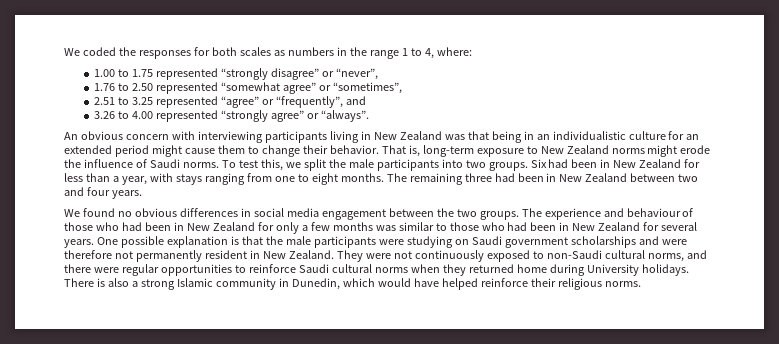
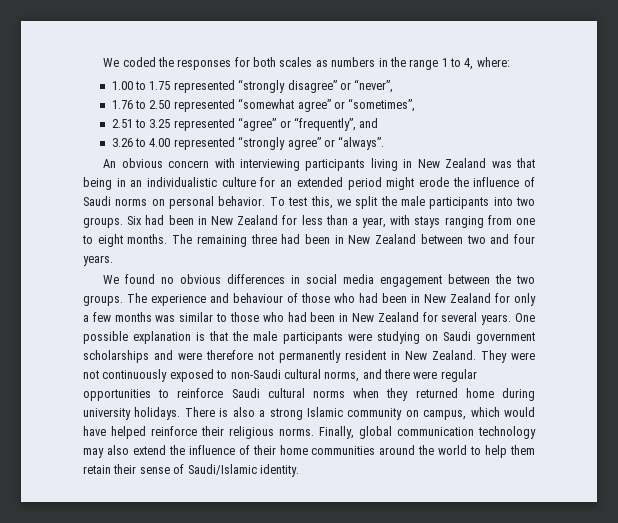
- An obvious concern with interviewing participants living in New Zealand was that being in an individualistic culture for an extended period might cause them to change their behavior. That is, long-term exposure to New Zealand norms might erode the influence of Saudi norms.
+ An obvious concern with interviewing participants living in New Zealand was that being in an individualistic culture for an extended period might erode the influence of Saudi norms on personal behavior.
- They were not continuously exposed to non-Saudi cultural norms, and there were regular opportunities to reinforce Saudi cultural norms when they returned home during University holidays.
+ They were not continuously exposed to non-Saudi cultural norms, and there were regular opportunities to reinforce Saudi cultural norms when they returned home during university holidays.
- There is also a strong Islamic community in Dunedin, which would have helped reinforce their religious norms.
+ There is also a strong Islamic community on campus, which would have helped reinforce their religious norms.
+ Finally, global communication technology may also extend the influence of their home communities around the world to help them retain their sense of Saudi/Islamic identity.

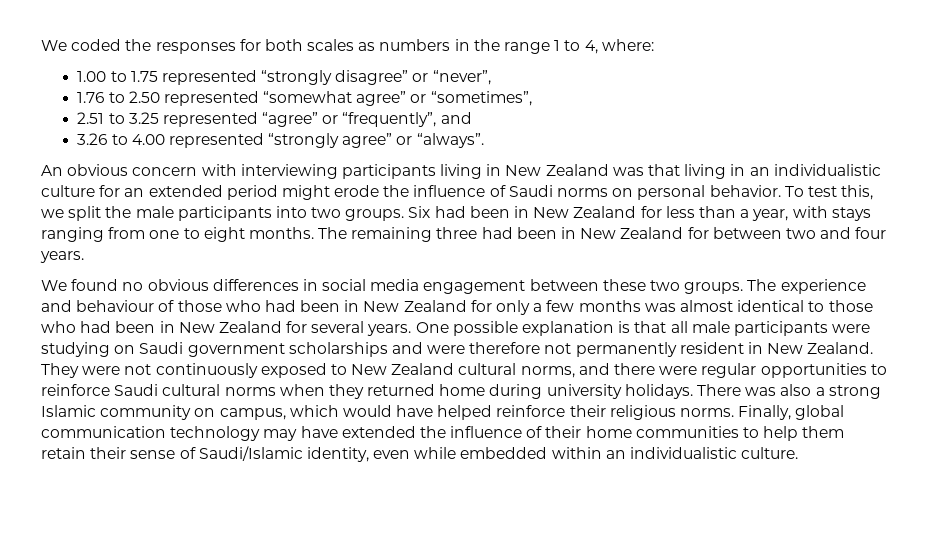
- An obvious concern with interviewing participants living in New Zealand was that being in an individualistic culture for an extended period might erode the influence of Saudi norms on personal behavior.
+ An obvious concern with interviewing participants living in New Zealand was that living in an individualistic culture for an extended period might erode the influence of Saudi norms on personal behavior.
- The remaining three had been in New Zealand between two and four years.
+ The remaining three had been in New Zealand for between two and four years.
- We found no obvious differences in social media engagement between the two groups.
+ We found no obvious differences in social media engagement between these two groups.
- The experience and behaviour of those who had been in New Zealand for only a few months was similar to those who had been in New Zealand for several years.
+ The experience and behaviour of those who had been in New Zealand for only a few months was almost identical to those who had been in New Zealand for several years.
- One possible explanation is that the male participants were studying on Saudi government scholarships and were therefore not permanently resident in New Zealand.
+ One possible explanation is that all male participants were studying on Saudi government scholarships and were therefore not permanently resident in New Zealand.
- They were not continuously exposed to non-Saudi cultural norms, and there were regular opportunities to reinforce Saudi cultural norms when they returned home during university holidays.
+ They were not continuously exposed to New Zealand cultural norms, and there were regular opportunities to reinforce Saudi cultural norms when they returned home during university holidays.
- There is also a strong Islamic community on campus, which would have helped reinforce their religious norms.
+ There was also a strong Islamic community on campus, which would have helped reinforce their religious norms.
- Finally, global communication technology may also extend the influence of their home communities around the world to help them retain their sense of Saudi/Islamic identity.
+ Finally, global communication technology may have extended the influence of their home communities to help them retain their sense of Saudi/Islamic identity, even while embedded within an individualistic culture.

